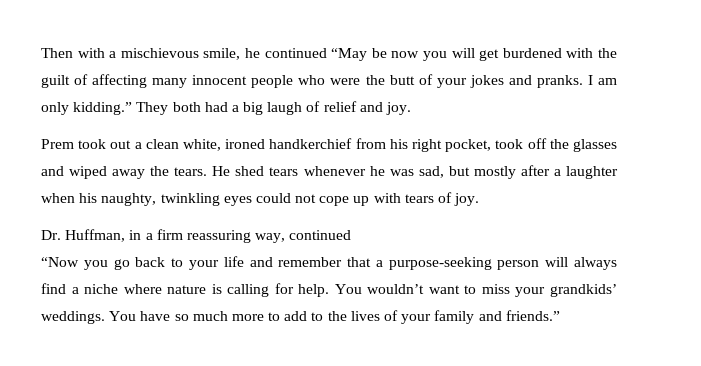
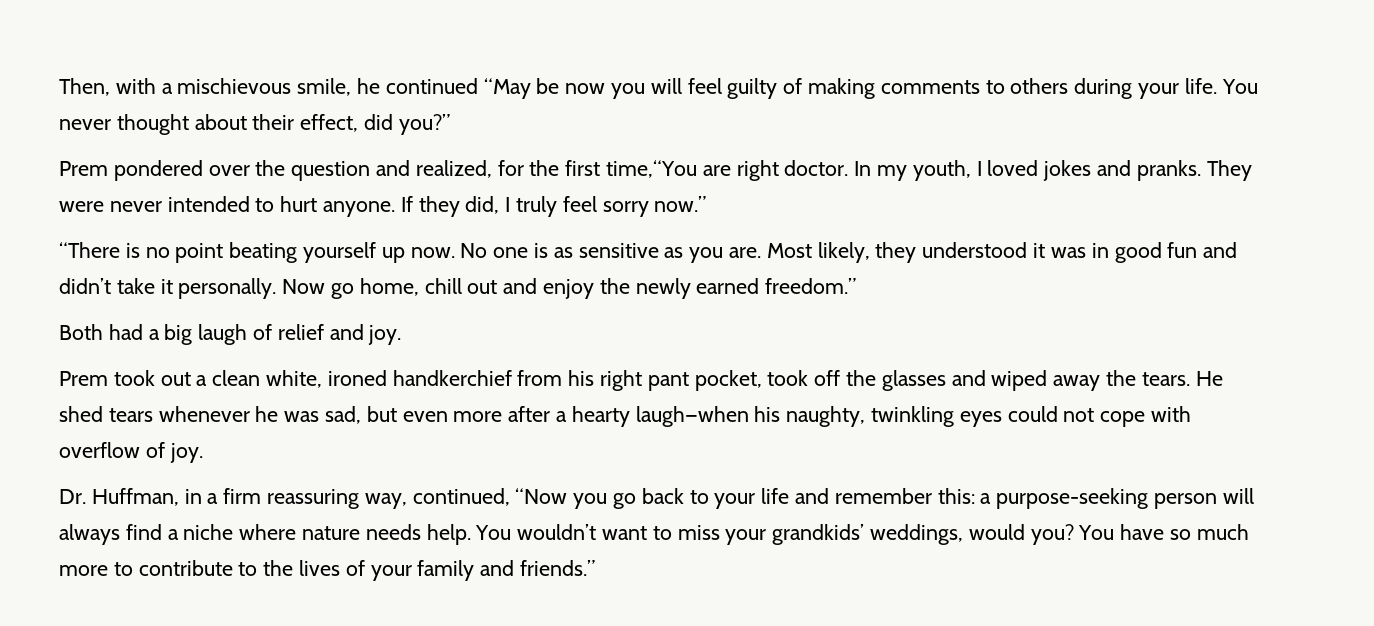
- Then with a mischievous smile, he continued “May be now you will get burdened with the guilt of affecting many innocent people who were the butt of your jokes and pranks. I am only kidding.” They both had a big laugh of relief and joy.
+ Then, with a mischievous smile, he continued “May be now you will feel guilty of making comments to others during your life. You never thought about their effect, did you?”
+ Prem pondered over the question and realized, for the first time,“You are right doctor. In my youth, I loved jokes and pranks. They were never intended to hurt anyone. If they did, I truly feel sorry now.”
+ “There is no point beating yourself up now. No one is as sensitive as you are. Most likely, they understood it was in good fun and didn’t take it personally. Now go home, chill out and enjoy the newly earned freedom.”
+ Both had a big laugh of relief and joy.
- Prem took out a clean white, ironed handkerchief from his right pocket, took off the glasses and wiped away the tears.
+ Prem took out a clean white, ironed handkerchief from his right pant pocket, took off the glasses and wiped away the tears.
- He shed tears whenever he was sad, but mostly after a laughter when his naughty, twinkling eyes could not cope up with tears of joy.
+ He shed tears whenever he was sad, but even more after a hearty laugh—when his naughty, twinkling eyes could not cope with overflow of joy.
- Dr. Huffman, in a firm reassuring way, continued
- “Now you go back to your life and remember that a purpose-seeking person will always find a niche where nature is calling for help.
+ Dr. Huffman, in a firm reassuring way, continued, “Now you go back to your life and remember this: a purpose-seeking person will always find a niche where nature needs help.
- You wouldn’t want to miss your grandkids’ weddings.
+ You wouldn’t want to miss your grandkids’ weddings, would you?
- You have so much more to add to the lives of your family and friends.”
+ You have so much more to contribute to the lives of your family and friends.”

